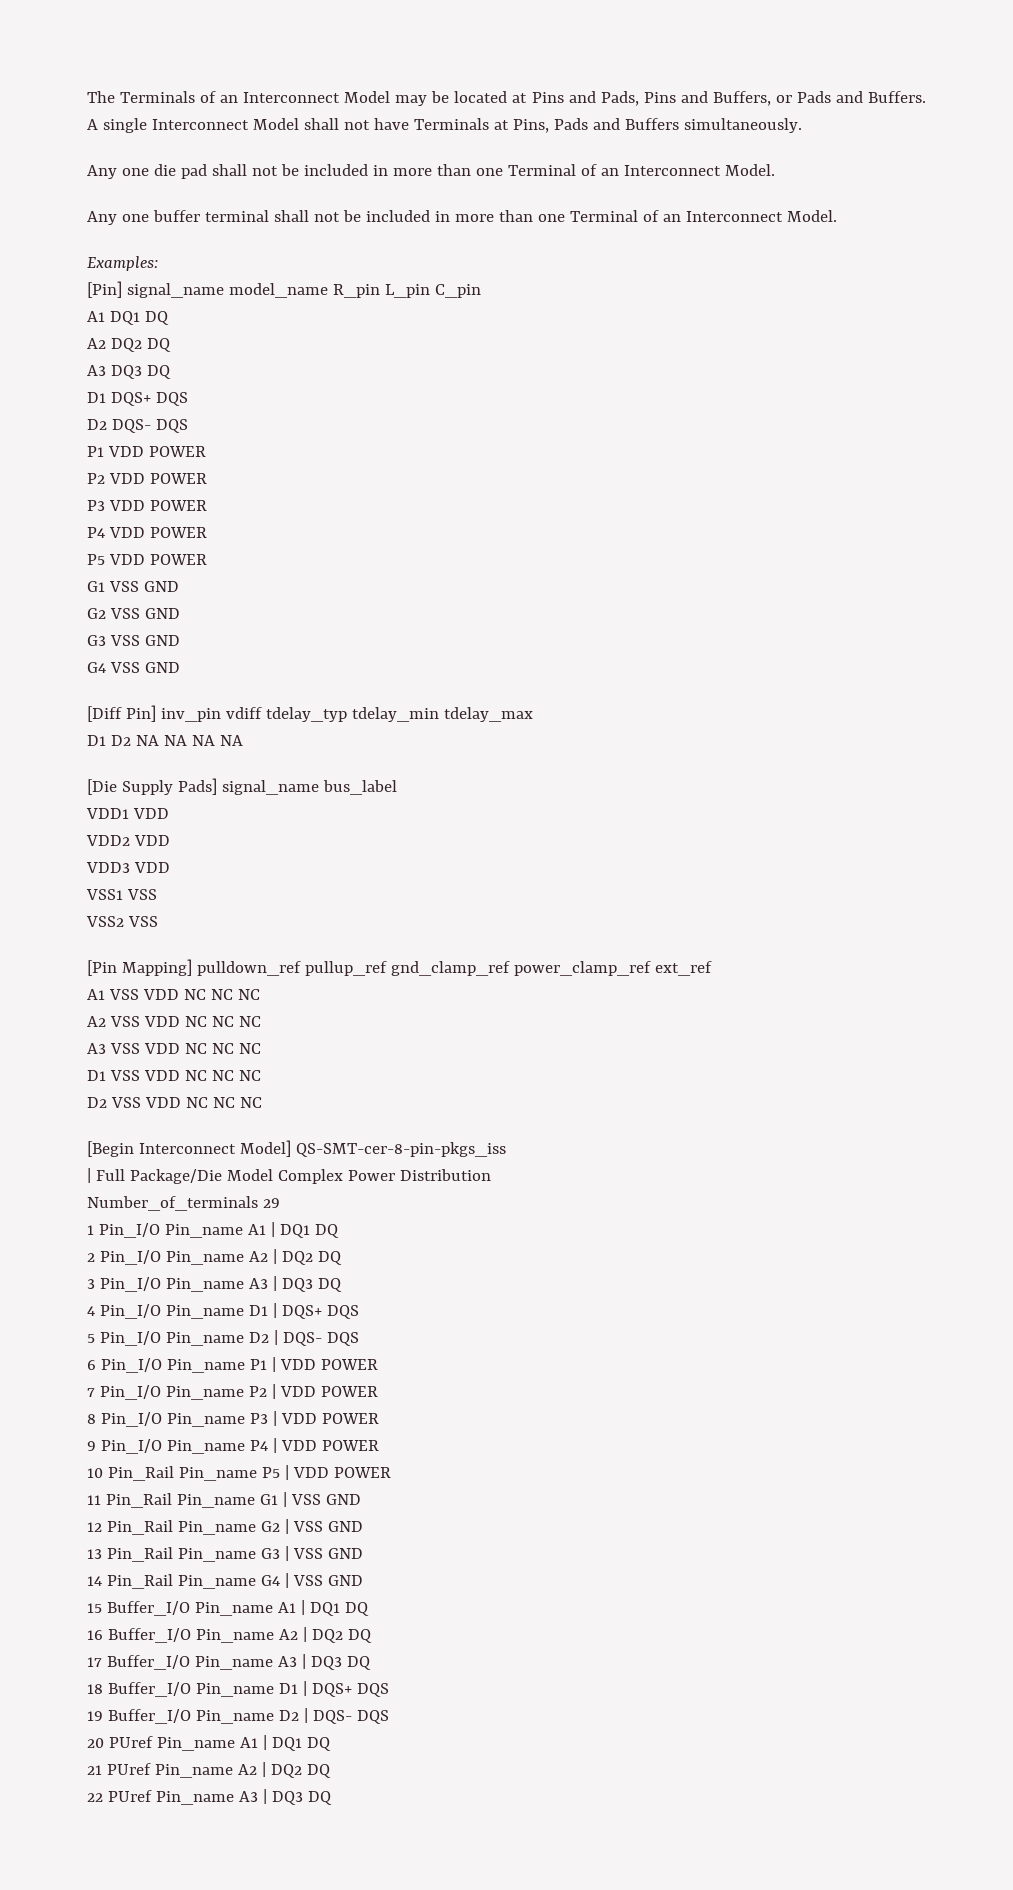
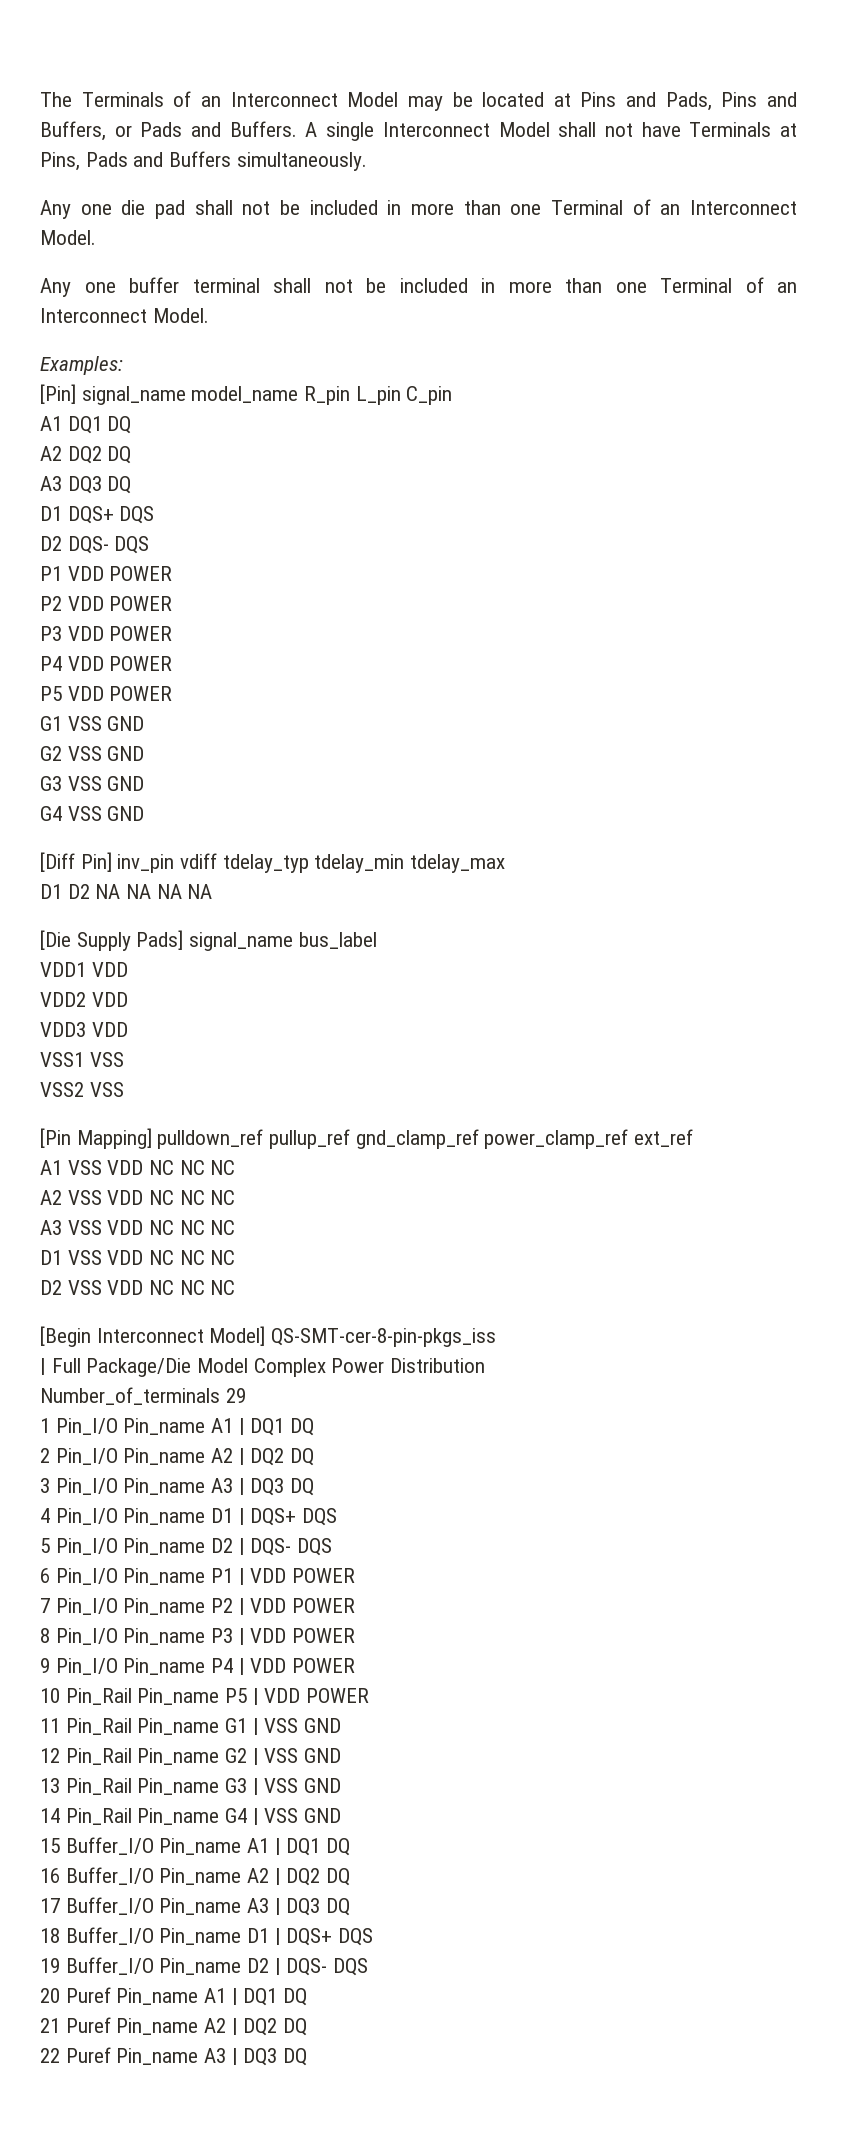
- 20 PUref Pin_name A1 | DQ1 DQ
+ 20 Puref Pin_name A1 | DQ1 DQ
- 21 PUref Pin_name A2 | DQ2 DQ
+ 21 Puref Pin_name A2 | DQ2 DQ
- 22 PUref Pin_name A3 | DQ3 DQ
+ 22 Puref Pin_name A3 | DQ3 DQ

